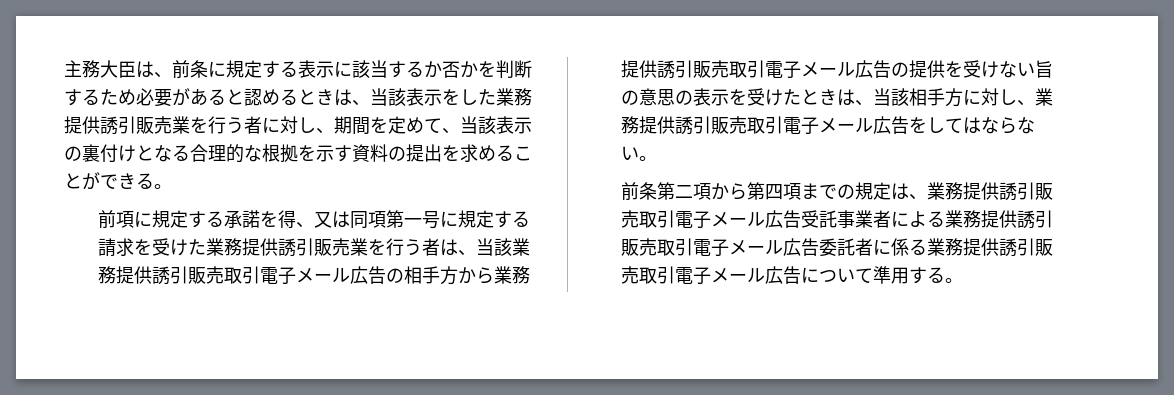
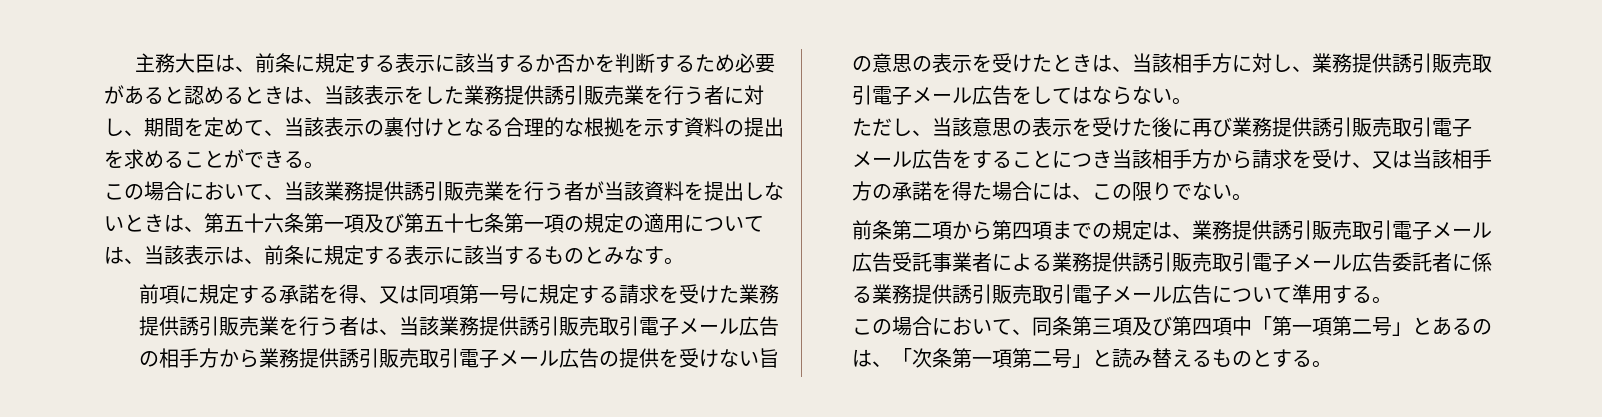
+ この場合において、当該業務提供誘引販売業を行う者が当該資料を提出しないときは、第五十六条第一項及び第五十七条第一項の規定の適用については、当該表示は、前条に規定する表示に該当するものとみなす。
+ ただし、当該意思の表示を受けた後に再び業務提供誘引販売取引電子メール広告をすることにつき当該相手方から請求を受け、又は当該相手方の承諾を得た場合には、この限りでない。
+ この場合において、同条第三項及び第四項中「第一項第二号」とあるのは、「次条第一項第二号」と読み替えるものとする。

